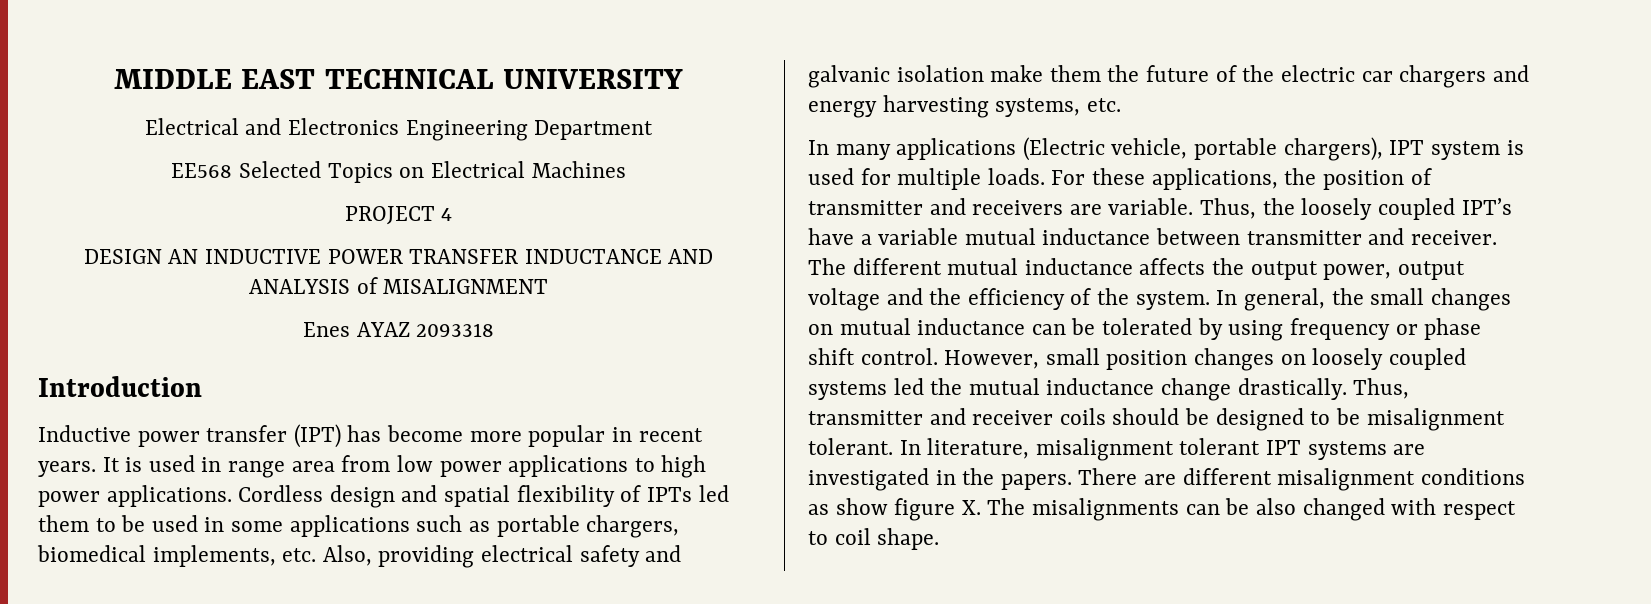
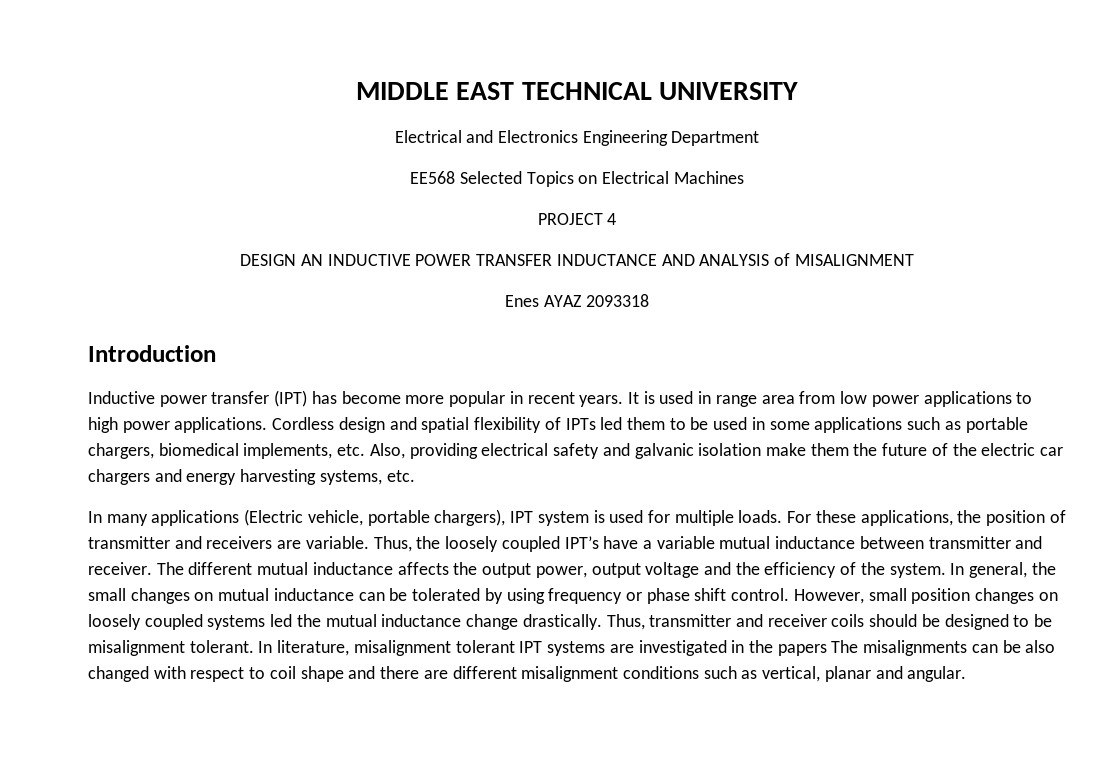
- In literature, misalignment tolerant IPT systems are investigated in the papers. There are different misalignment conditions as show figure X. The misalignments can be also changed with respect to coil shape.
+ In literature, misalignment tolerant IPT systems are investigated in the papers The misalignments can be also changed with respect to coil shape and there are different misalignment conditions such as vertical, planar and angular.

